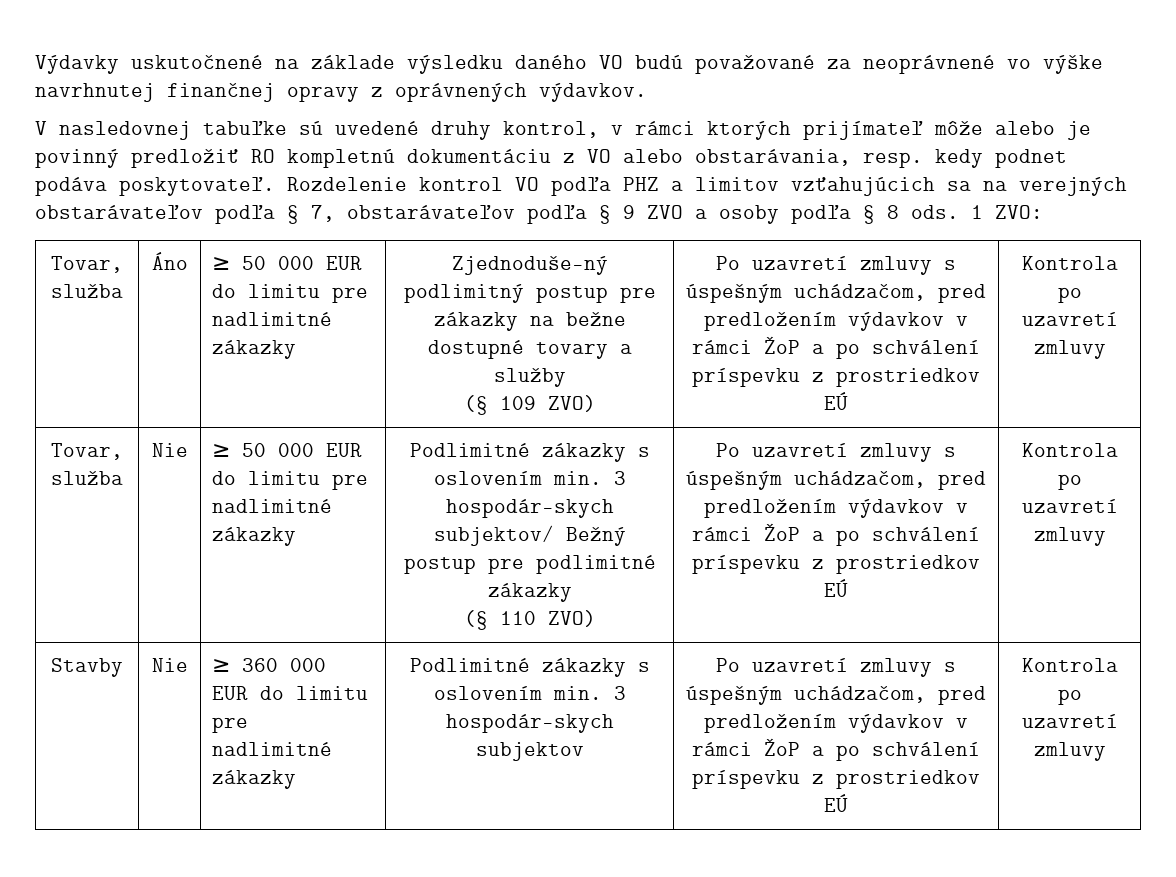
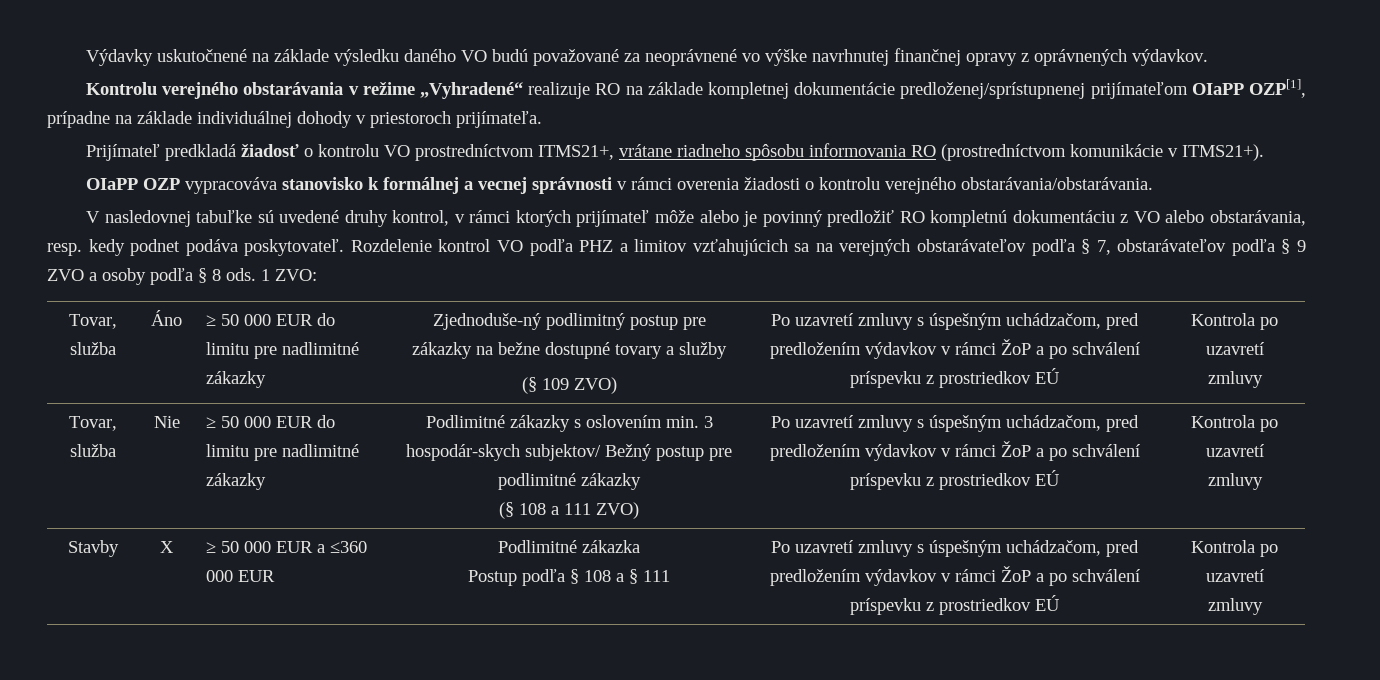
+ Kontrolu verejného obstarávania v režime „Vyhradené“ realizuje RO na základe kompletnej dokumentácie predloženej/sprístupnenej prijímateľom OIaPP OZP[1], prípadne na základe individuálnej dohody v priestoroch prijímateľa.
+ Prijímateľ predkladá žiadosť o kontrolu VO prostredníctvom ITMS21+, vrátane riadneho spôsobu informovania RO (prostredníctvom komunikácie v ITMS21+).
+ OIaPP OZP vypracováva stanovisko k formálnej a vecnej správnosti v rámci overenia žiadosti o kontrolu verejného obstarávania/obstarávania.
- (§ 110 ZVO)
+ (§ 108 a 111 ZVO)
- Nie | ≥ 360 000 EUR do limitu pre nadlimitné zákazky | Podlimitné zákazky s oslovením min. 3 hospodár-skych subjektov
+ X | ≥ 50 000 EUR a ≤360 000 EUR | Podlimitné zákazka
+ Postup podľa § 108 a § 111

